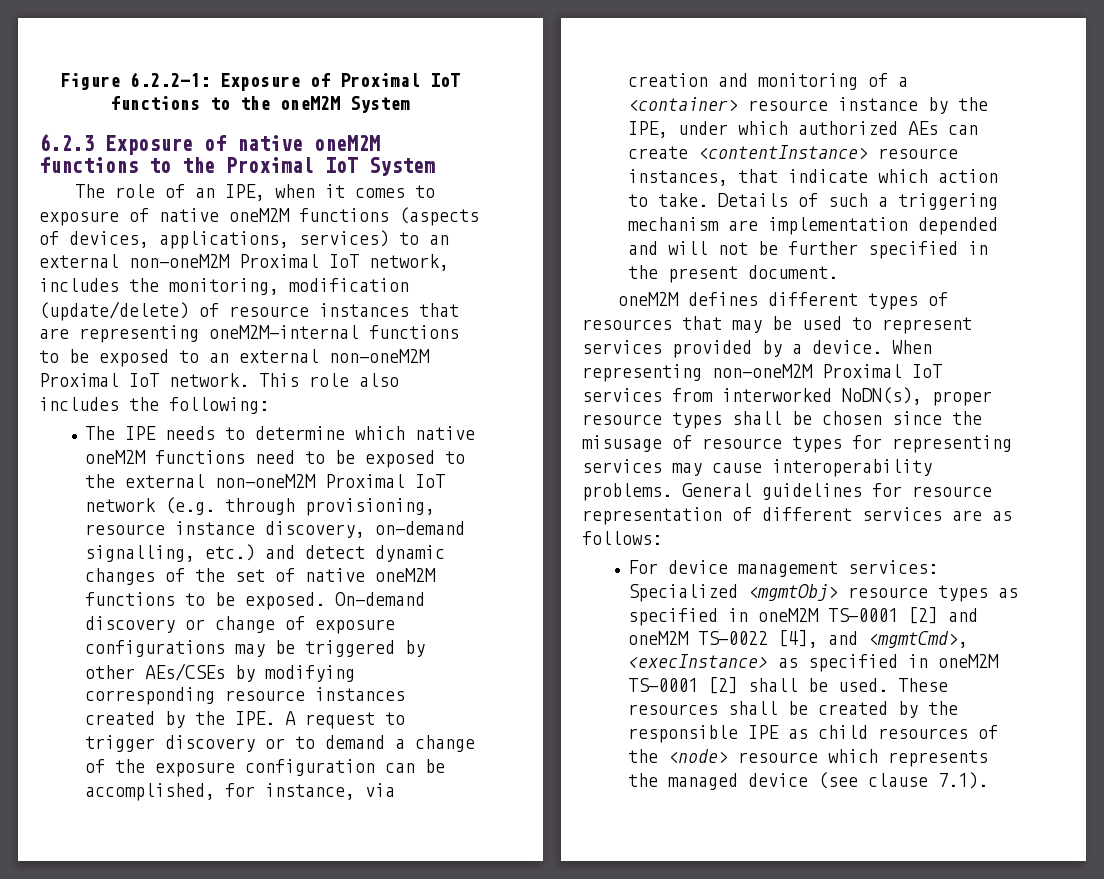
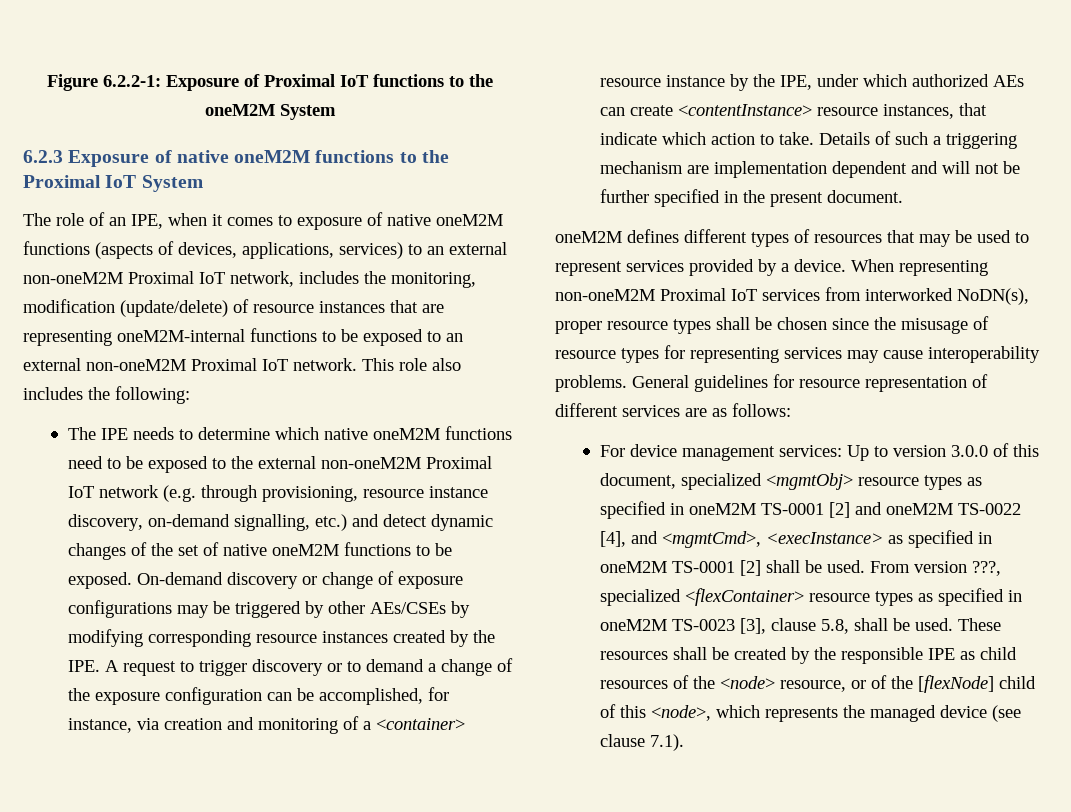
- Details of such a triggering mechanism are implementation depended and will not be further specified in the present document.
+ Details of such a triggering mechanism are implementation dependent and will not be further specified in the present document.
- For device management services: Specialized <mgmtObj> resource types as specified in oneM2M TS-0001 [2] and oneM2M TS-0022 [4], and <mgmtCmd>, <execInstance> as specified in oneM2M TS-0001 [2] shall be used.
+ For device management services: Up to version 3.0.0 of this document, specialized <mgmtObj> resource types as specified in oneM2M TS-0001 [2] and oneM2M TS-0022 [4], and <mgmtCmd>, <execInstance> as specified in oneM2M TS-0001 [2] shall be used.
+ From version ???, specialized <flexContainer> resource types as specified in oneM2M TS-0023 [3], clause 5.8, shall be used.
- These resources shall be created by the responsible IPE as child resources of the <node> resource which represents the managed device (see clause 7.1).
+ These resources shall be created by the responsible IPE as child resources of the <node> resource, or of the [flexNode] child of this <node>, which represents the managed device (see clause 7.1).

